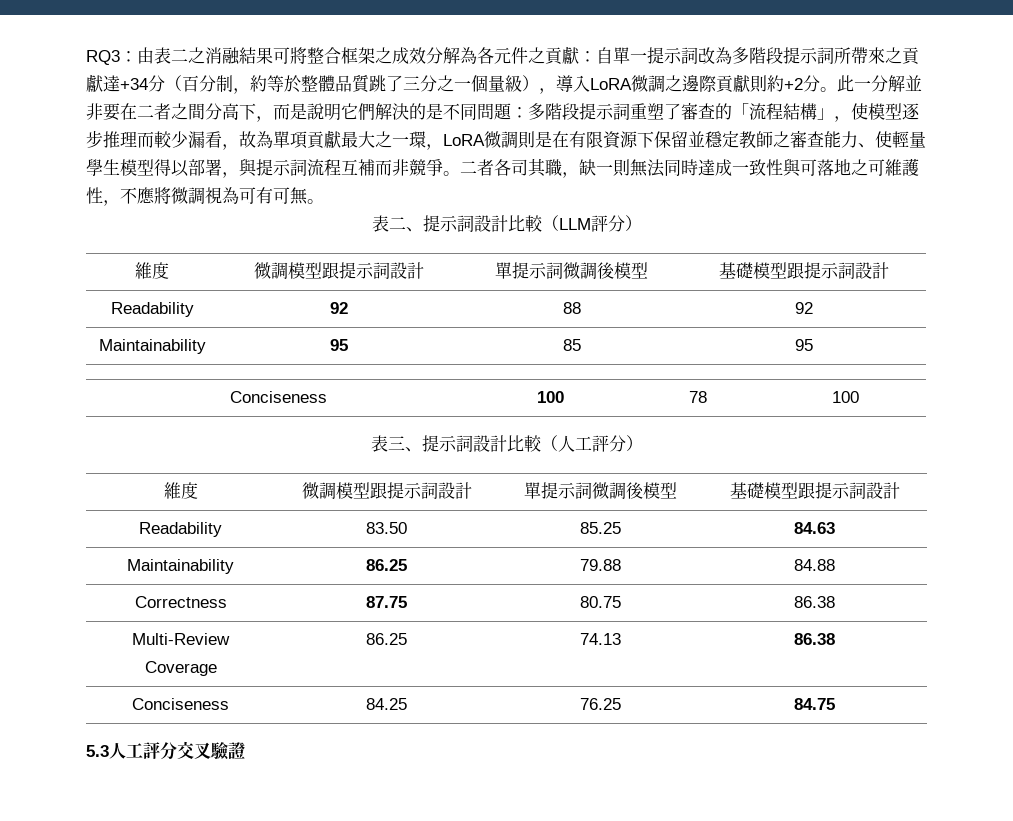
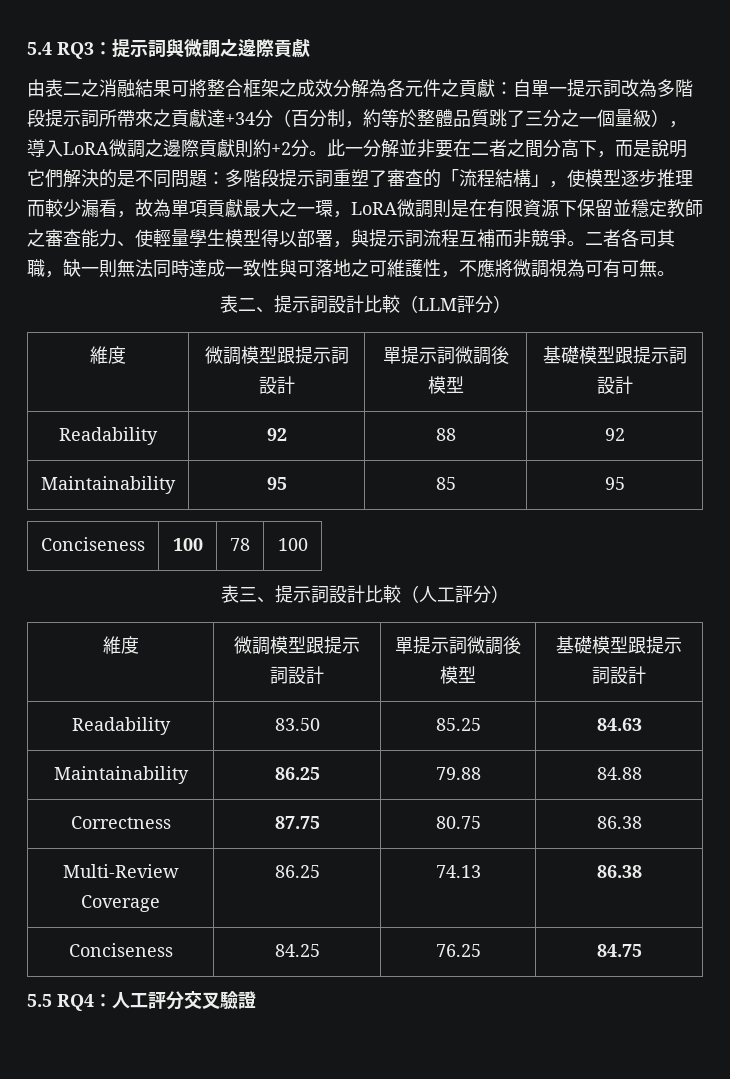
- RQ3：由表二之消融結果可將整合框架之成效分解為各元件之貢獻：自單一提示詞改為多階段提示詞所帶來之貢獻達+34分（百分制，約等於整體品質跳了三分之一個量級），導入LoRA微調之邊際貢獻則約+2分。
+ 5.4 RQ3：提示詞與微調之邊際貢獻
+ 由表二之消融結果可將整合框架之成效分解為各元件之貢獻：自單一提示詞改為多階段提示詞所帶來之貢獻達+34分（百分制，約等於整體品質跳了三分之一個量級），導入LoRA微調之邊際貢獻則約+2分。
- 5.3人工評分交叉驗證
+ 5.5 RQ4：人工評分交叉驗證

